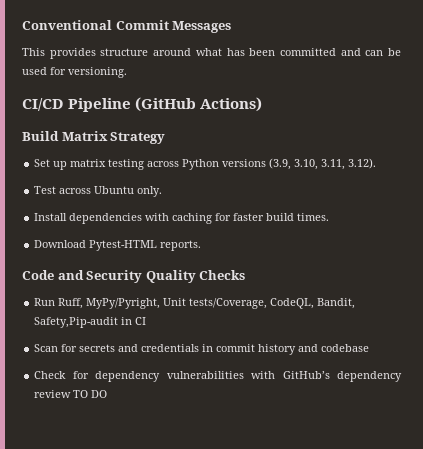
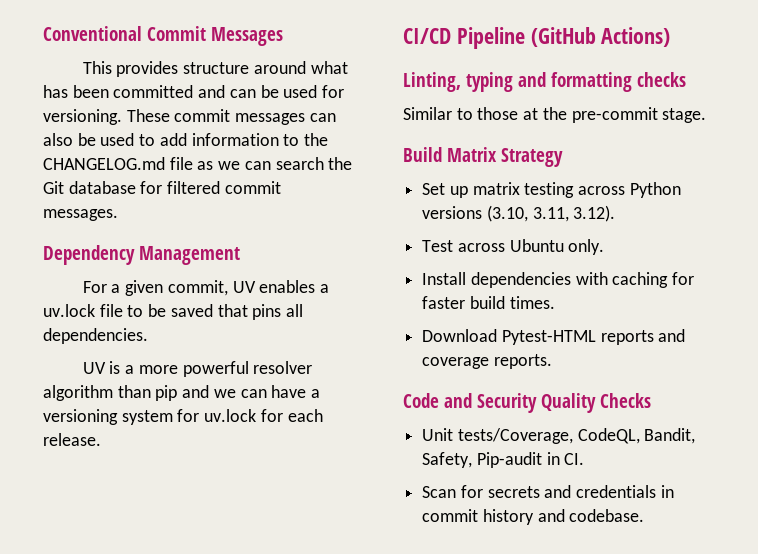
- This provides structure around what has been committed and can be used for versioning.
+ This provides structure around what has been committed and can be used for versioning. These commit messages can also be used to add information to the CHANGELOG.md file as we can search the Git database for filtered commit messages.
+ Dependency Management
+ For a given commit, UV enables a uv.lock file to be saved that pins all dependencies.
+ UV is a more powerful resolver algorithm than pip and we can have a versioning system for uv.lock for each release.
  CI/CD Pipeline (GitHub Actions)
+ Linting, typing and formatting checks
+ Similar to those at the pre-commit stage.
- Set up matrix testing across Python versions (3.9, 3.10, 3.11, 3.12).
+ Set up matrix testing across Python versions (3.10, 3.11, 3.12).
- Download Pytest-HTML reports.
+ Download Pytest-HTML reports and coverage reports.
- Run Ruff, MyPy/Pyright, Unit tests/Coverage, CodeQL, Bandit, Safety,Pip-audit in CI
+ Unit tests/Coverage, CodeQL, Bandit, Safety, Pip-audit in CI.
- Scan for secrets and credentials in commit history and codebase
- Check for dependency vulnerabilities with GitHub’s dependency review TO DO
+ Scan for secrets and credentials in commit history and codebase.

